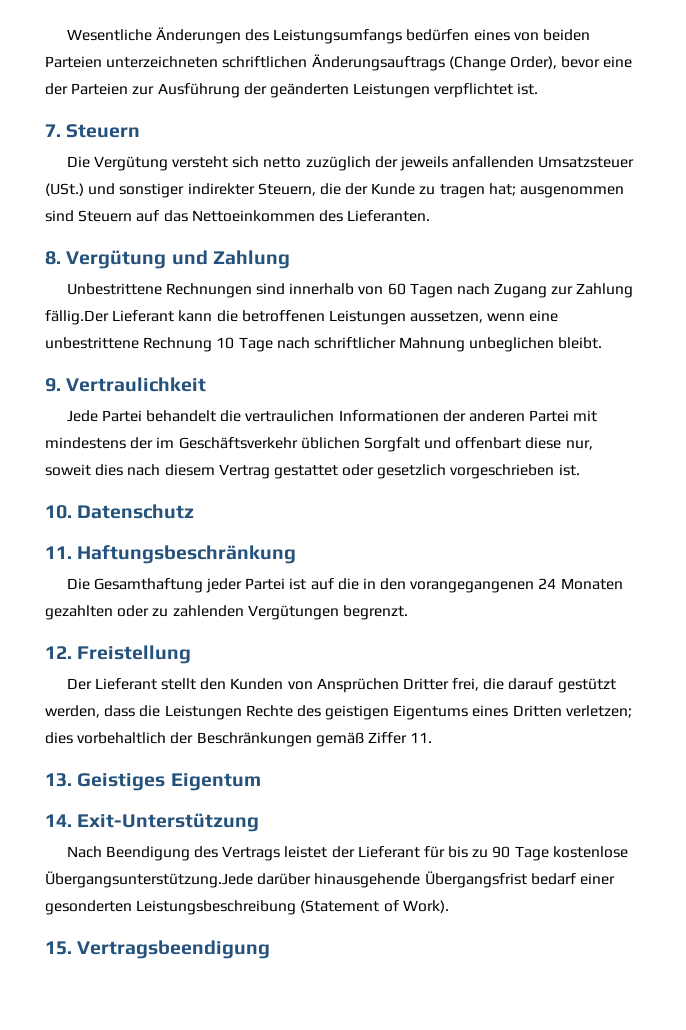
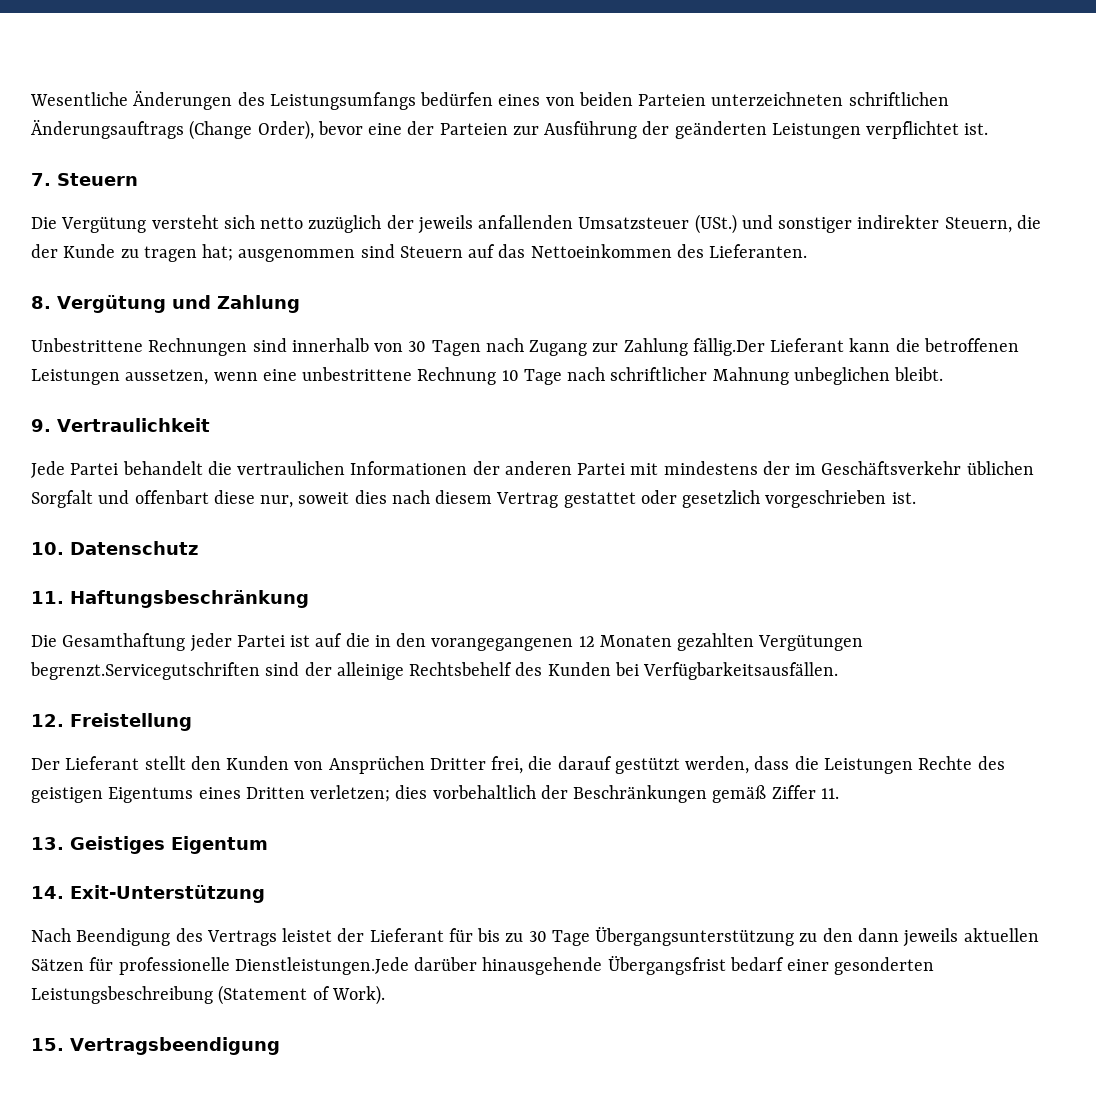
- Unbestrittene Rechnungen sind innerhalb von 60 Tagen nach Zugang zur Zahlung fällig.Der Lieferant kann die betroffenen Leistungen aussetzen, wenn eine unbestrittene Rechnung 10 Tage nach schriftlicher Mahnung unbeglichen bleibt.
+ Unbestrittene Rechnungen sind innerhalb von 30 Tagen nach Zugang zur Zahlung fällig.Der Lieferant kann die betroffenen Leistungen aussetzen, wenn eine unbestrittene Rechnung 10 Tage nach schriftlicher Mahnung unbeglichen bleibt.
- Die Gesamthaftung jeder Partei ist auf die in den vorangegangenen 24 Monaten gezahlten oder zu zahlenden Vergütungen begrenzt.
+ Die Gesamthaftung jeder Partei ist auf die in den vorangegangenen 12 Monaten gezahlten Vergütungen begrenzt.Servicegutschriften sind der alleinige Rechtsbehelf des Kunden bei Verfügbarkeitsausfällen.
- Nach Beendigung des Vertrags leistet der Lieferant für bis zu 90 Tage kostenlose Übergangsunterstützung.Jede darüber hinausgehende Übergangsfrist bedarf einer gesonderten Leistungsbeschreibung (Statement of Work).
+ Nach Beendigung des Vertrags leistet der Lieferant für bis zu 30 Tage Übergangsunterstützung zu den dann jeweils aktuellen Sätzen für professionelle Dienstleistungen.Jede darüber hinausgehende Übergangsfrist bedarf einer gesonderten Leistungsbeschreibung (Statement of Work).

